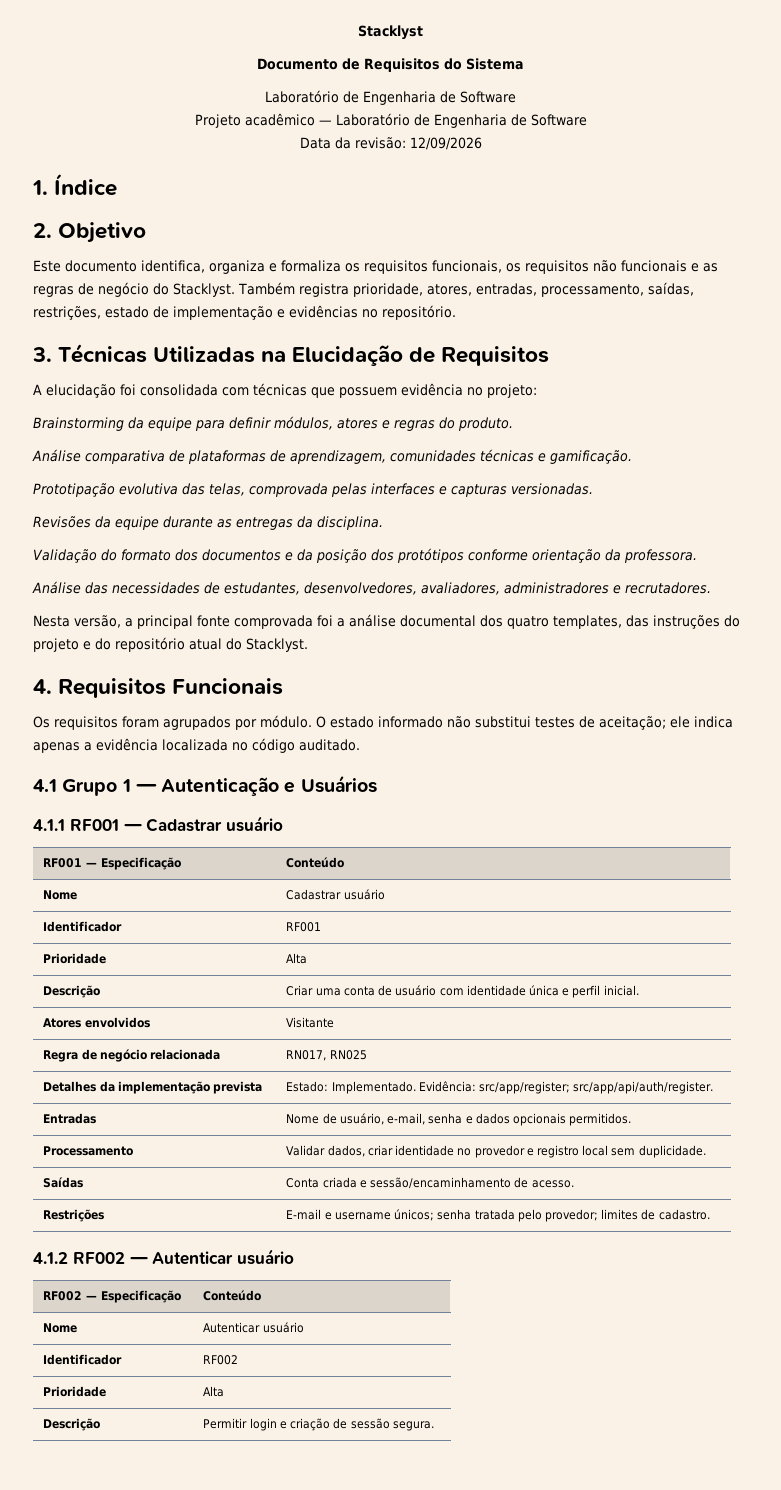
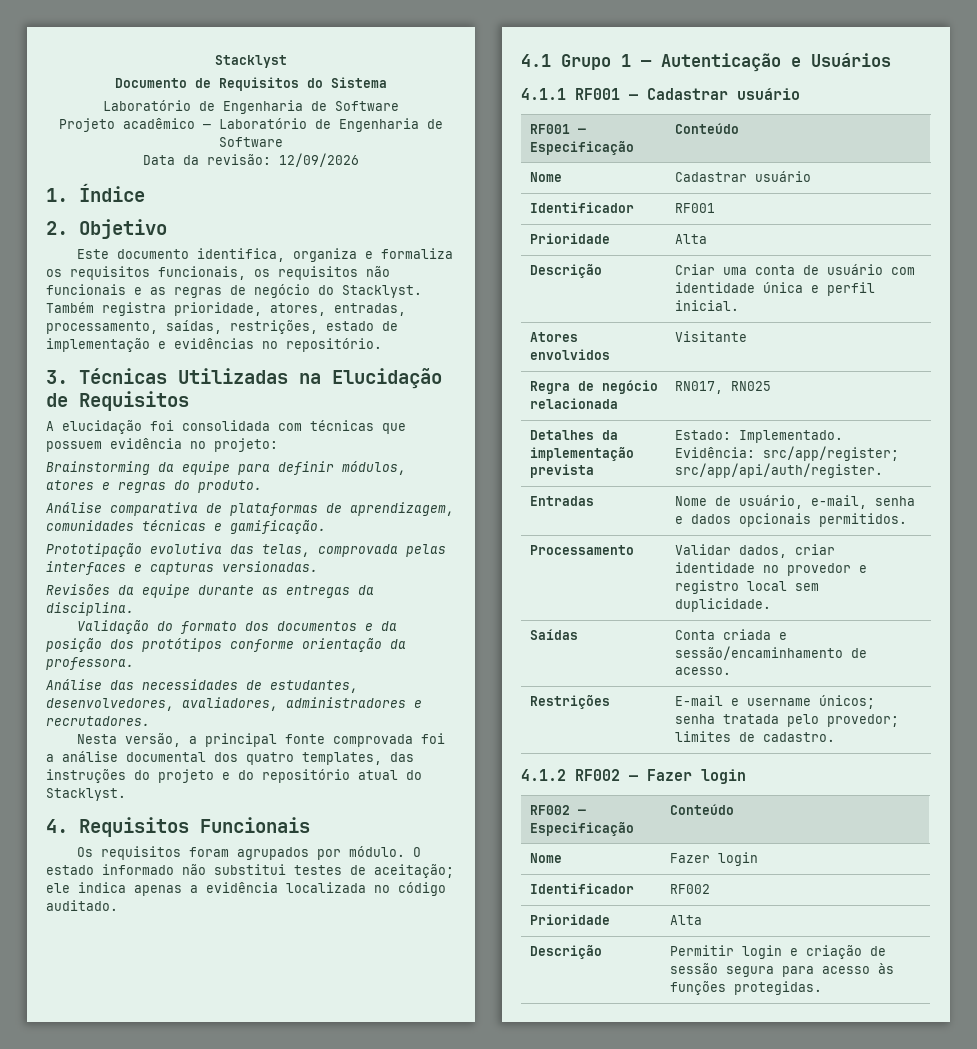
- 4.1.2 RF002 — Autenticar usuário
+ 4.1.2 RF002 — Fazer login
- Nome | Autenticar usuário
+ Nome | Fazer login
- Descrição | Permitir login e criação de sessão segura.
+ Descrição | Permitir login e criação de sessão segura para acesso às funções protegidas.

